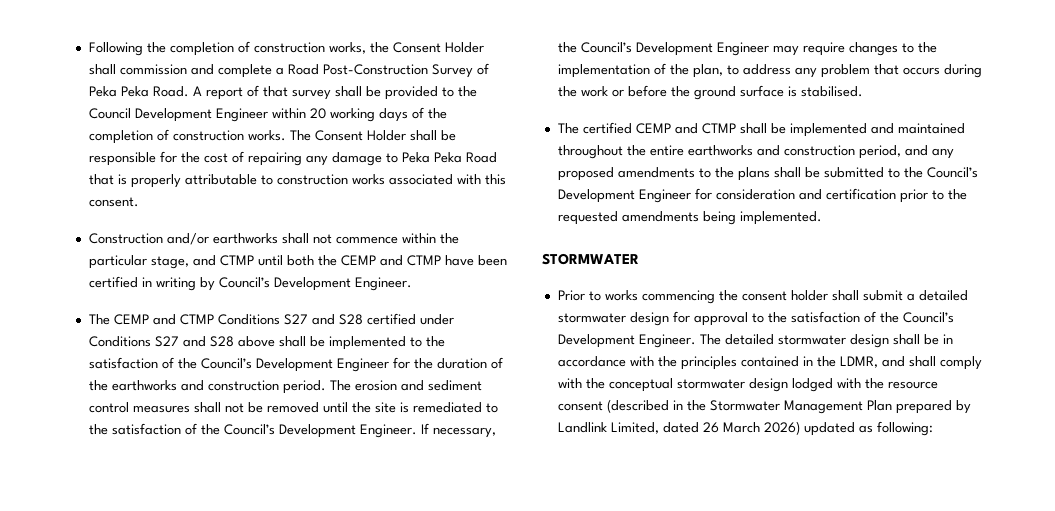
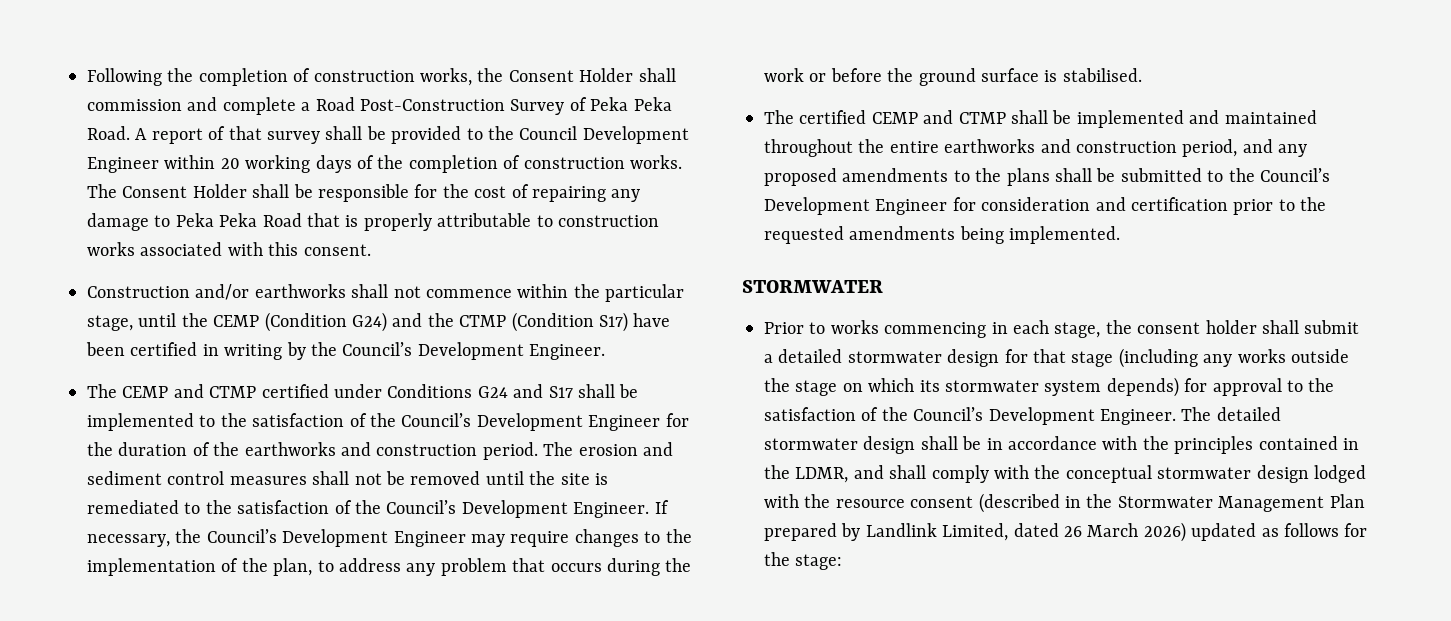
- Construction and/or earthworks shall not commence within the particular stage, and CTMP until both the CEMP and CTMP have been certified in writing by Council’s Development Engineer.
+ Construction and/or earthworks shall not commence within the particular stage, until the CEMP (Condition G24) and the CTMP (Condition S17) have been certified in writing by the Council’s Development Engineer.
- The CEMP and CTMP Conditions S27 and S28 certified under Conditions S27 and S28 above shall be implemented to the satisfaction of the Council’s Development Engineer for the duration of the earthworks and construction period.
+ The CEMP and CTMP certified under Conditions G24 and S17 shall be implemented to the satisfaction of the Council’s Development Engineer for the duration of the earthworks and construction period.
- Prior to works commencing the consent holder shall submit a detailed stormwater design for approval to the satisfaction of the Council’s Development Engineer.
+ Prior to works commencing in each stage, the consent holder shall submit a detailed stormwater design for that stage (including any works outside the stage on which its stormwater system depends) for approval to the satisfaction of the Council’s Development Engineer.
- The detailed stormwater design shall be in accordance with the principles contained in the LDMR, and shall comply with the conceptual stormwater design lodged with the resource consent (described in the Stormwater Management Plan prepared by Landlink Limited, dated 26 March 2026) updated as following:
+ The detailed stormwater design shall be in accordance with the principles contained in the LDMR, and shall comply with the conceptual stormwater design lodged with the resource consent (described in the Stormwater Management Plan prepared by Landlink Limited, dated 26 March 2026) updated as follows for the stage:

